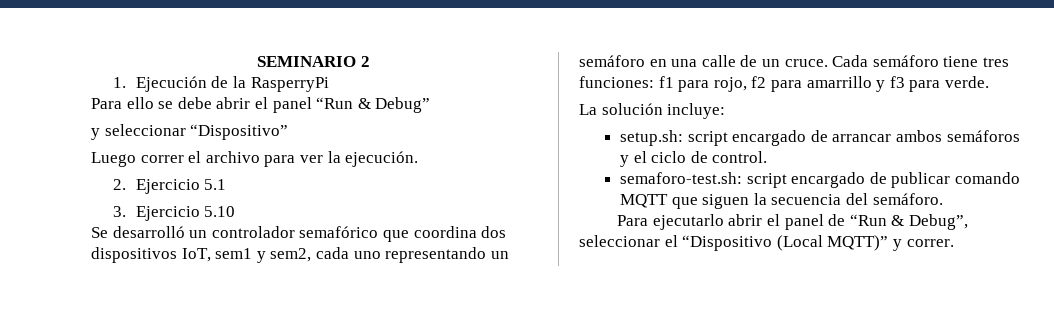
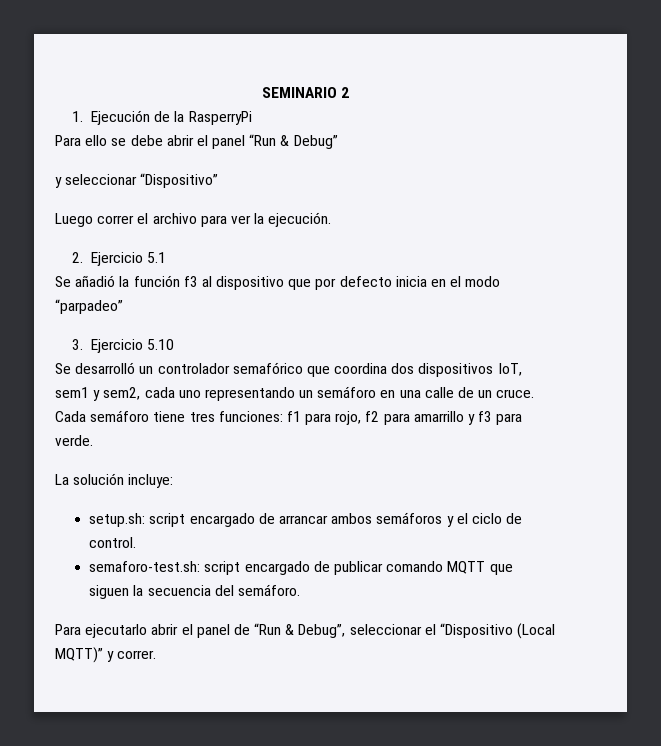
+ Se añadió la función f3 al dispositivo que por defecto inicia en el modo “parpadeo”

